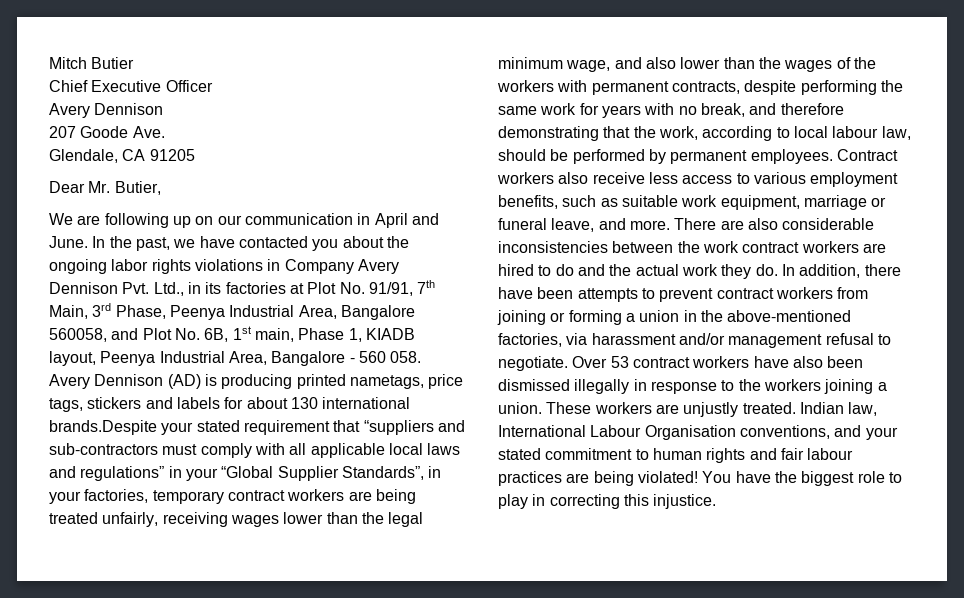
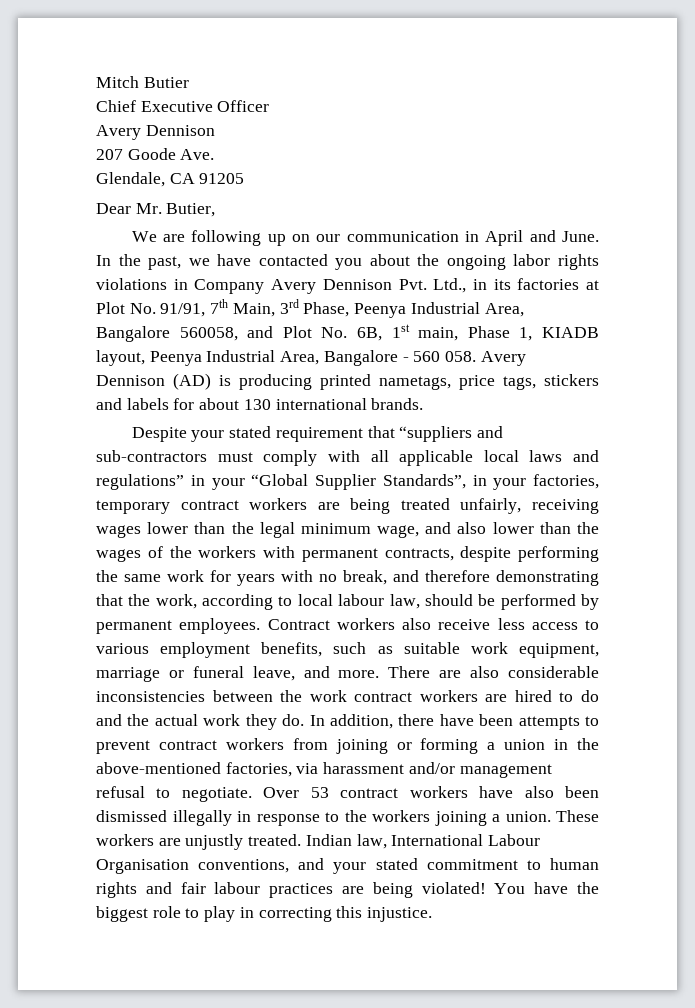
- In the past, we have contacted you about the ongoing labor rights violations in Company Avery Dennison Pvt. Ltd., in its factories at Plot No. 91/91, 7th Main, 3rd Phase, Peenya Industrial Area, Bangalore 560058, and Plot No. 6B, 1st main, Phase 1, KIADB layout, Peenya Industrial Area, Bangalore - 560 058. Avery Dennison (AD) is producing printed nametags, price tags, stickers and labels for about 130 international brands.Despite your stated requirement that “suppliers and sub-contractors must comply with all applicable local laws and regulations” in your “Global Supplier Standards”, in your factories, temporary contract workers are being treated unfairly, receiving wages lower than the legal minimum wage, and also lower than the wages of the workers with permanent contracts, despite performing the same work for years with no break, and therefore demonstrating that the work, according to local labour law, should be performed by permanent employees.
+ In the past, we have contacted you about the ongoing labor rights violations in Company Avery Dennison Pvt. Ltd., in its factories at Plot No. 91/91, 7th Main, 3rd Phase, Peenya Industrial Area, Bangalore 560058, and Plot No. 6B, 1st main, Phase 1, KIADB layout, Peenya Industrial Area, Bangalore - 560 058. Avery Dennison (AD) is producing printed nametags, price tags, stickers and labels for about 130 international brands.
+ Despite your stated requirement that “suppliers and sub-contractors must comply with all applicable local laws and regulations” in your “Global Supplier Standards”, in your factories, temporary contract workers are being treated unfairly, receiving wages lower than the legal minimum wage, and also lower than the wages of the workers with permanent contracts, despite performing the same work for years with no break, and therefore demonstrating that the work, according to local labour law, should be performed by permanent employees.

